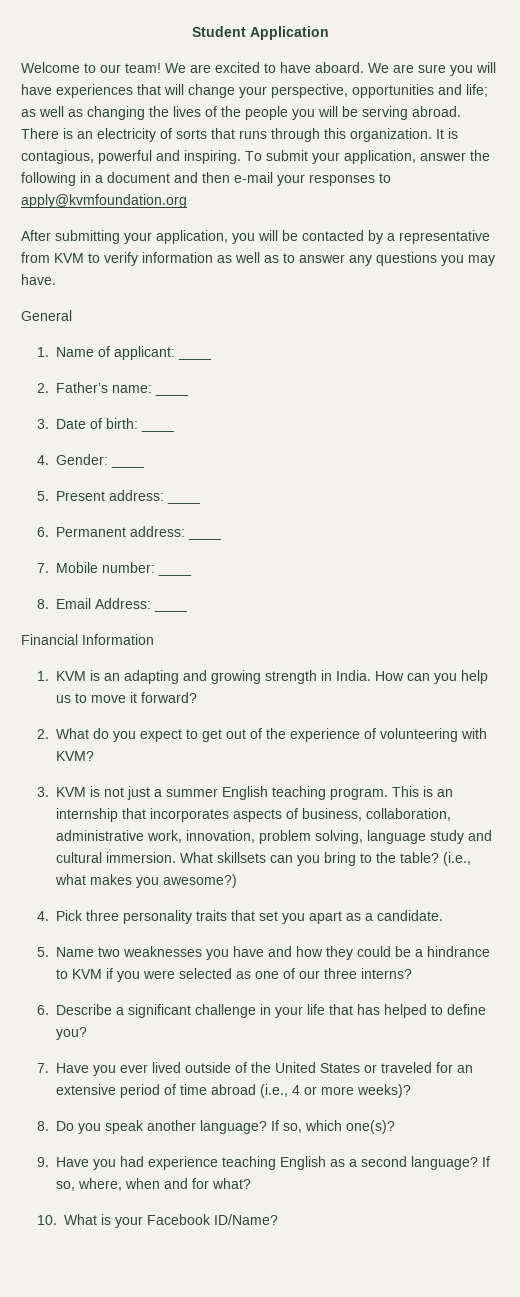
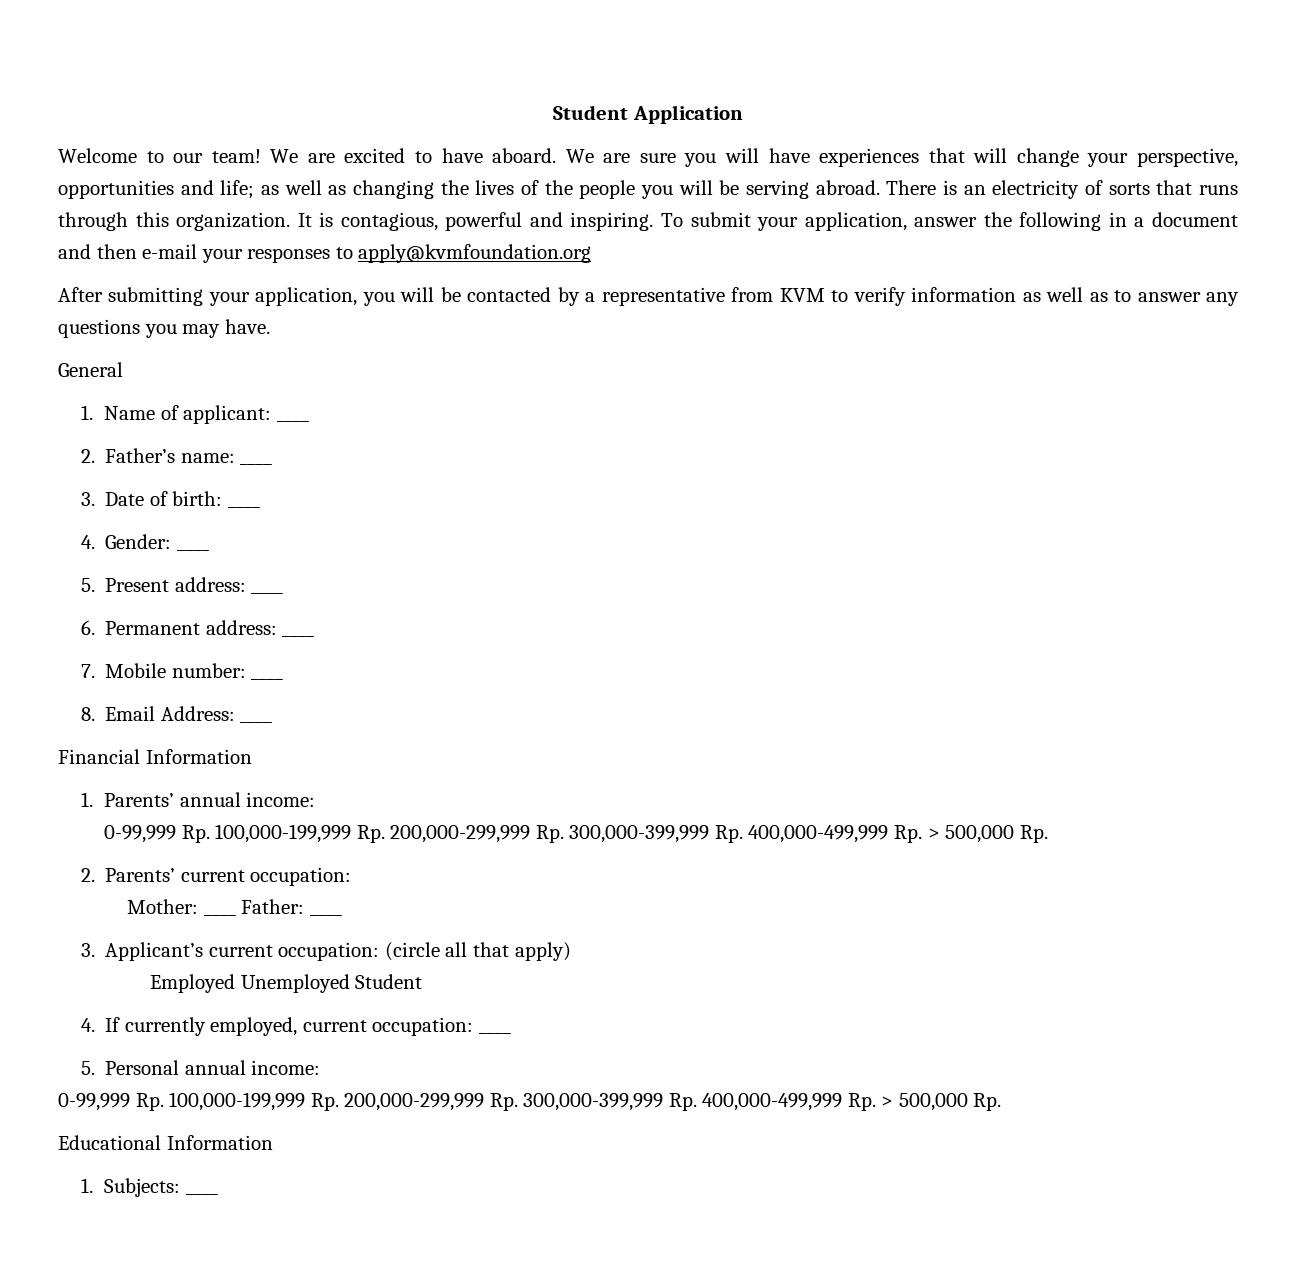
- 1. KVM is an adapting and growing strength in India. How can you help us to move it forward?
- 2. What do you expect to get out of the experience of volunteering with KVM?
- 3. KVM is not just a summer English teaching program. This is an internship that incorporates aspects of business, collaboration, administrative work, innovation, problem solving, language study and cultural immersion. What skillsets can you bring to the table? (i.e., what makes you awesome?)
- 4. Pick three personality traits that set you apart as a candidate.
- 5. Name two weaknesses you have and how they could be a hindrance to KVM if you were selected as one of our three interns?
- 6. Describe a significant challenge in your life that has helped to define you?
- 7. Have you ever lived outside of the United States or traveled for an extensive period of time abroad (i.e., 4 or more weeks)?
- 8. Do you speak another language? If so, which one(s)?
- 9. Have you had experience teaching English as a second language? If so, where, when and for what?
- 10. What is your Facebook ID/Name?
+ 1. Parents’ annual income:
+ 0-99,999 Rp. 100,000-199,999 Rp. 200,000-299,999 Rp. 300,000-399,999 Rp. 400,000-499,999 Rp. > 500,000 Rp.
+ 2. Parents’ current occupation:
+ Mother: ____ Father: ____
+ 3. Applicant’s current occupation: (circle all that apply)
+ Employed Unemployed Student
+ 4. If currently employed, current occupation: ____
+ 5. Personal annual income:
+ 0-99,999 Rp. 100,000-199,999 Rp. 200,000-299,999 Rp. 300,000-399,999 Rp. 400,000-499,999 Rp. > 500,000 Rp.
+ Educational Information
+ 1. Subjects: ____

